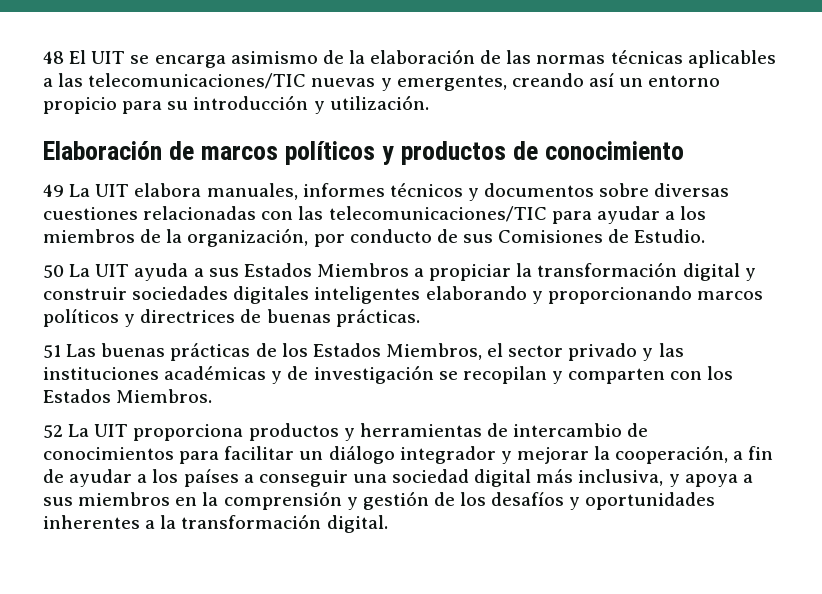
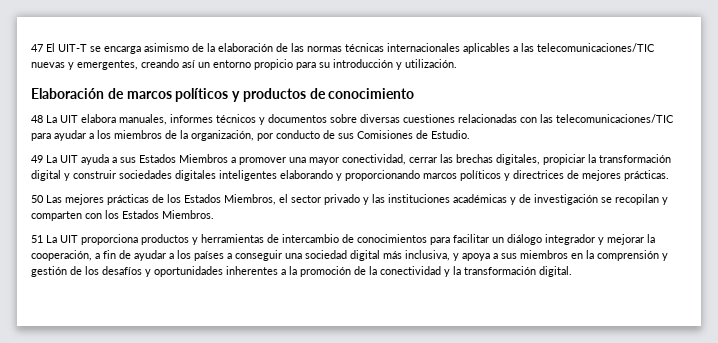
- 48 El UIT se encarga asimismo de la elaboración de las normas técnicas aplicables a las telecomunicaciones/TIC nuevas y emergentes, creando así un entorno propicio para su introducción y utilización.
+ 47 El UIT-T se encarga asimismo de la elaboración de las normas técnicas internacionales aplicables a las telecomunicaciones/TIC nuevas y emergentes, creando así un entorno propicio para su introducción y utilización.
- 49 La UIT elabora manuales, informes técnicos y documentos sobre diversas cuestiones relacionadas con las telecomunicaciones/TIC para ayudar a los miembros de la organización, por conducto de sus Comisiones de Estudio.
+ 48 La UIT elabora manuales, informes técnicos y documentos sobre diversas cuestiones relacionadas con las telecomunicaciones/TIC para ayudar a los miembros de la organización, por conducto de sus Comisiones de Estudio.
- 50 La UIT ayuda a sus Estados Miembros a propiciar la transformación digital y construir sociedades digitales inteligentes elaborando y proporcionando marcos políticos y directrices de buenas prácticas.
+ 49 La UIT ayuda a sus Estados Miembros a promover una mayor conectividad, cerrar las brechas digitales, propiciar la transformación digital y construir sociedades digitales inteligentes elaborando y proporcionando marcos políticos y directrices de mejores prácticas.
- 51 Las buenas prácticas de los Estados Miembros, el sector privado y las instituciones académicas y de investigación se recopilan y comparten con los Estados Miembros.
+ 50 Las mejores prácticas de los Estados Miembros, el sector privado y las instituciones académicas y de investigación se recopilan y comparten con los Estados Miembros.
- 52 La UIT proporciona productos y herramientas de intercambio de conocimientos para facilitar un diálogo integrador y mejorar la cooperación, a fin de ayudar a los países a conseguir una sociedad digital más inclusiva, y apoya a sus miembros en la comprensión y gestión de los desafíos y oportunidades inherentes a la transformación digital.
+ 51 La UIT proporciona productos y herramientas de intercambio de conocimientos para facilitar un diálogo integrador y mejorar la cooperación, a fin de ayudar a los países a conseguir una sociedad digital más inclusiva, y apoya a sus miembros en la comprensión y gestión de los desafíos y oportunidades inherentes a la promoción de la conectividad y la transformación digital.

